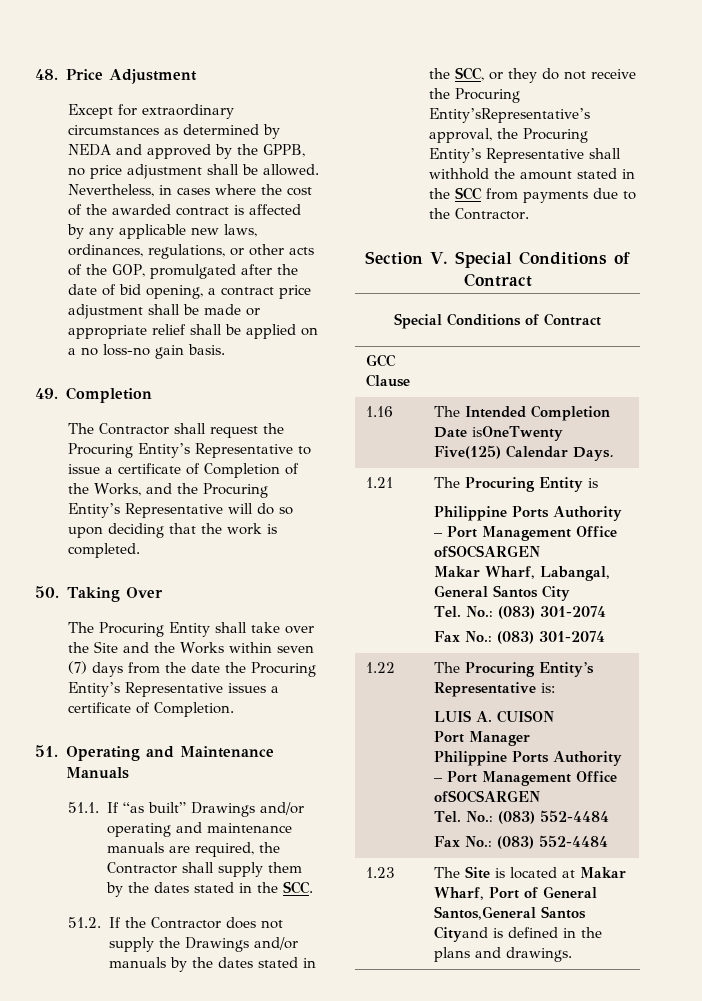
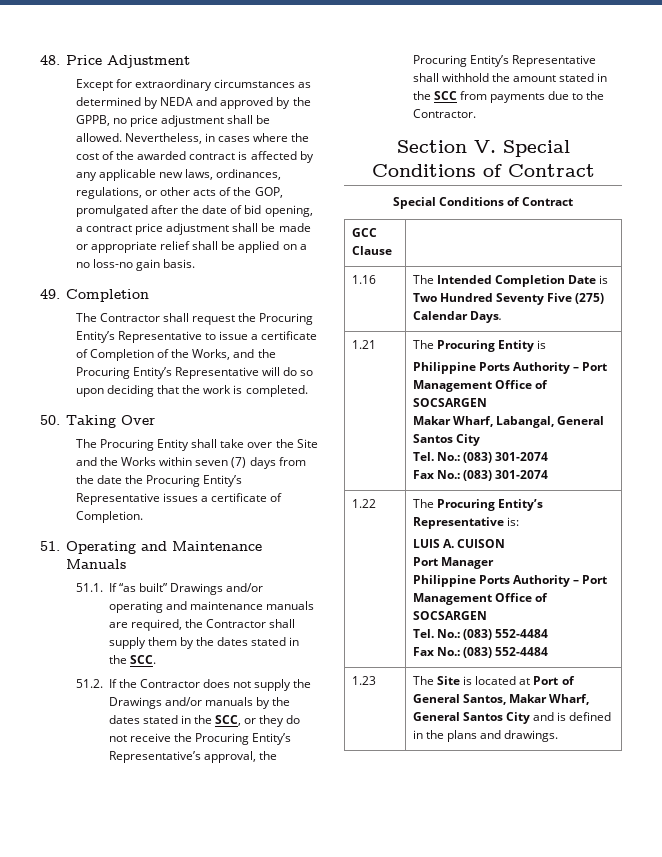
- 51.2. If the Contractor does not supply the Drawings and/or manuals by the dates stated in the SCC, or they do not receive the Procuring Entity’sRepresentative’s approval, the Procuring Entity’s Representative shall withhold the amount stated in the SCC from payments due to the Contractor.
+ 51.2. If the Contractor does not supply the Drawings and/or manuals by the dates stated in the SCC, or they do not receive the Procuring Entity’s Representative’s approval, the Procuring Entity’s Representative shall withhold the amount stated in the SCC from payments due to the Contractor.
- 1.16 | The Intended Completion Date isOneTwenty Five(125) Calendar Days.
+ 1.16 | The Intended Completion Date is Two Hundred Seventy Five (275) Calendar Days.
  1.21 | The Procuring Entity is
- Philippine Ports Authority – Port Management Office ofSOCSARGEN
+ Philippine Ports Authority – Port Management Office of SOCSARGEN
  1.22 | The Procuring Entity’s Representative is:
  LUIS A. CUISON
  Port Manager
- Philippine Ports Authority – Port Management Office ofSOCSARGEN
+ Philippine Ports Authority – Port Management Office of SOCSARGEN
- 1.23 | The Site is located at Makar Wharf, Port of General Santos,General Santos Cityand is defined in the plans and drawings.
+ 1.23 | The Site is located at Port of General Santos, Makar Wharf, General Santos City and is defined in the plans and drawings.

